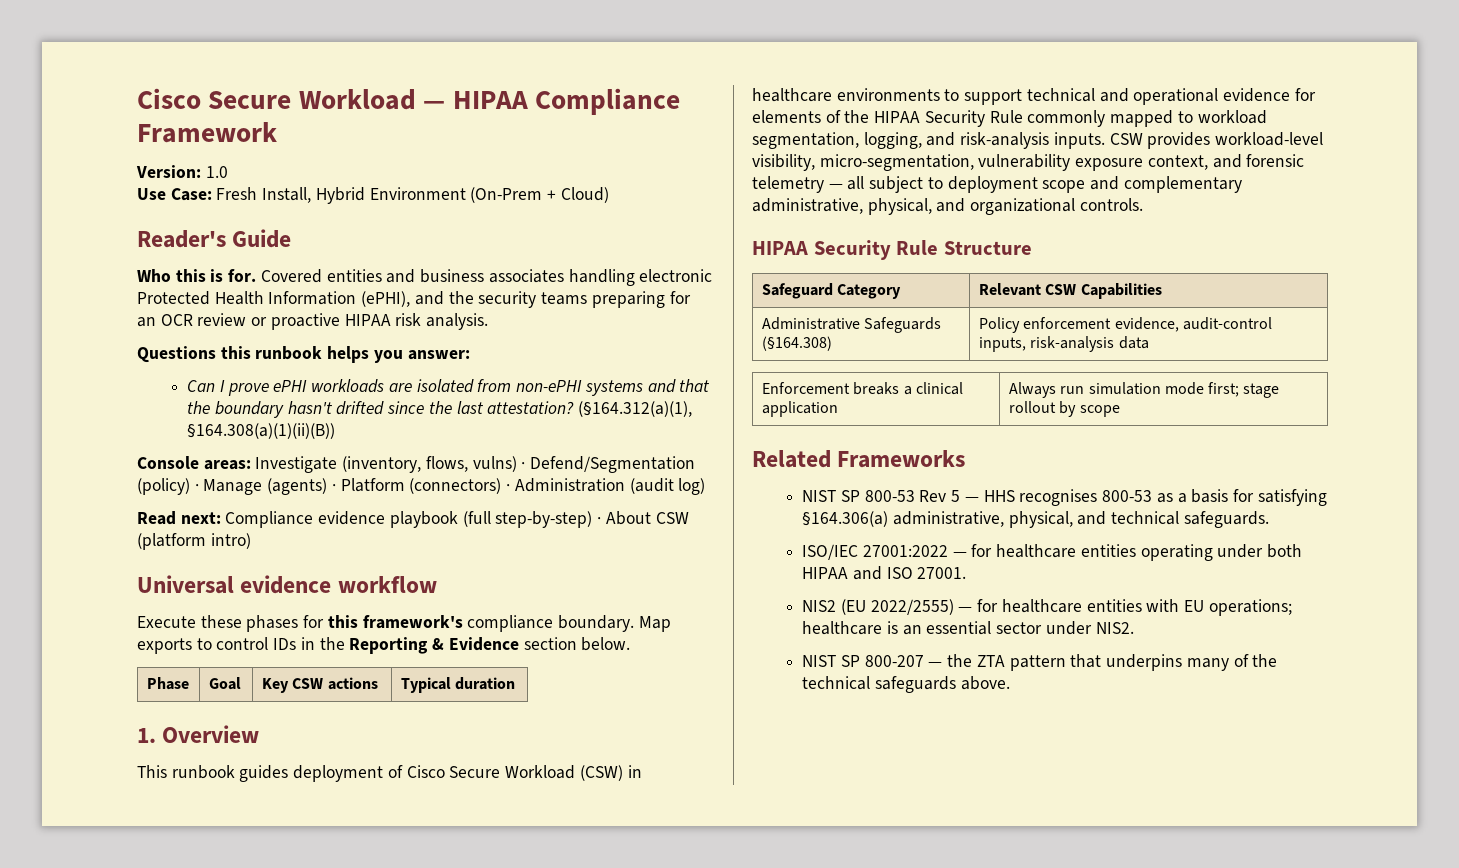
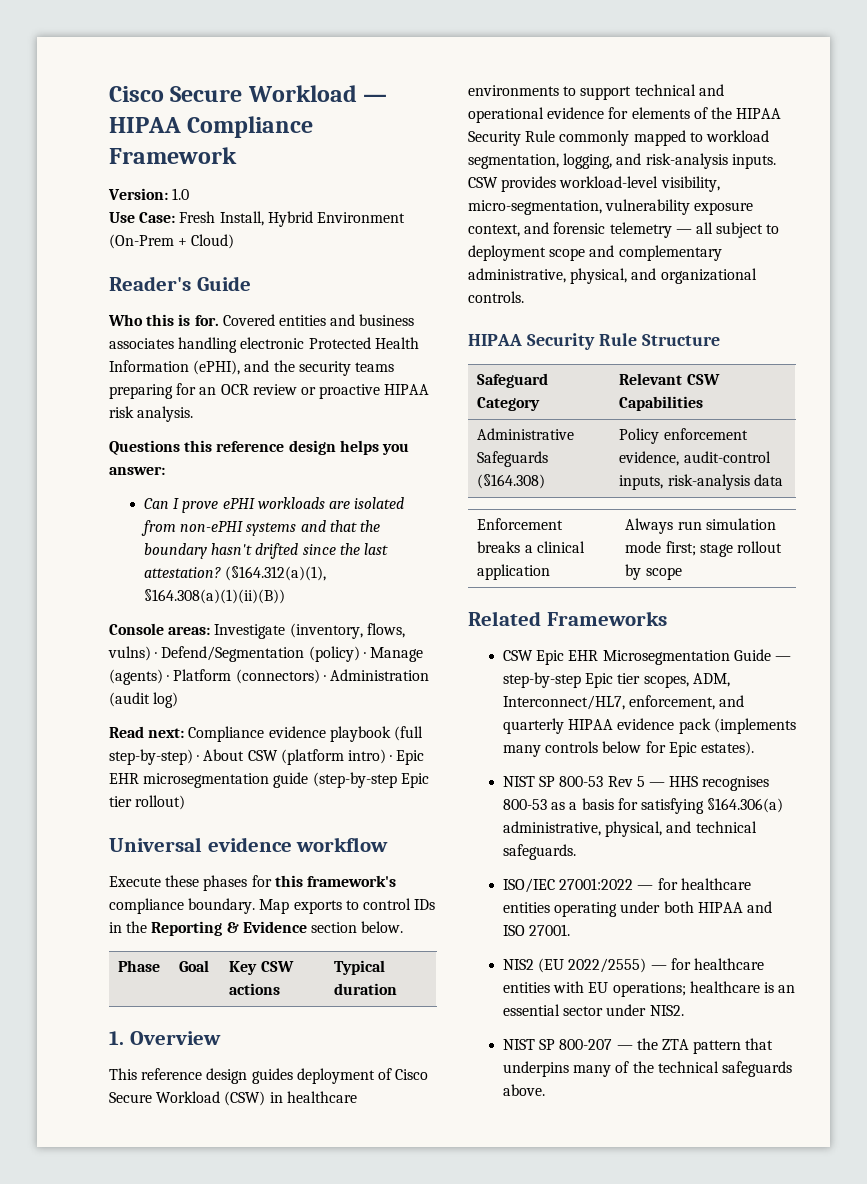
- Questions this runbook helps you answer:
+ Questions this reference design helps you answer:
- Read next: Compliance evidence playbook (full step-by-step) · About CSW (platform intro)
+ Read next: Compliance evidence playbook (full step-by-step) · About CSW (platform intro) · Epic EHR microsegmentation guide (step-by-step Epic tier rollout)
- This runbook guides deployment of Cisco Secure Workload (CSW) in healthcare environments to support technical and operational evidence for elements of the HIPAA Security Rule commonly mapped to workload segmentation, logging, and risk-analysis inputs.
+ This reference design guides deployment of Cisco Secure Workload (CSW) in healthcare environments to support technical and operational evidence for elements of the HIPAA Security Rule commonly mapped to workload segmentation, logging, and risk-analysis inputs.
+ CSW Epic EHR Microsegmentation Guide — step-by-step Epic tier scopes, ADM, Interconnect/HL7, enforcement, and quarterly HIPAA evidence pack (implements many controls below for Epic estates).

